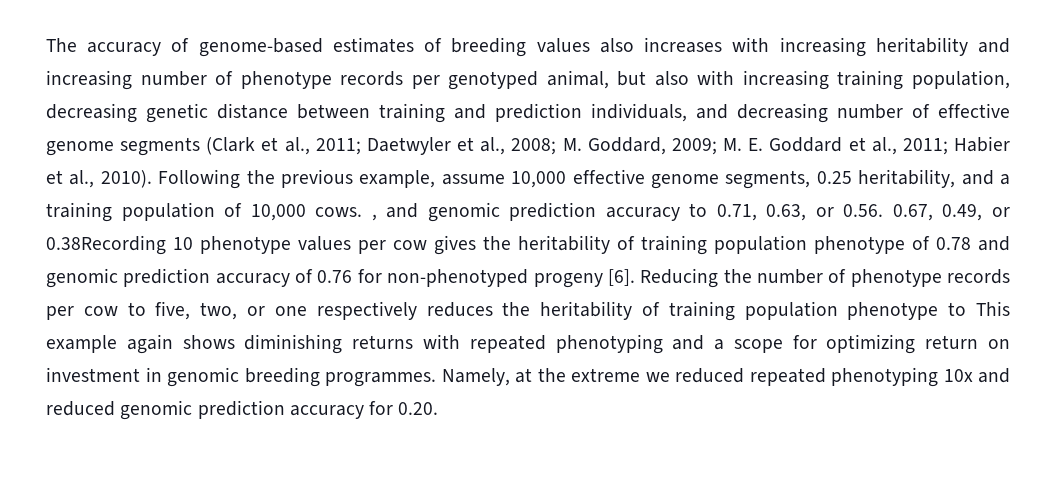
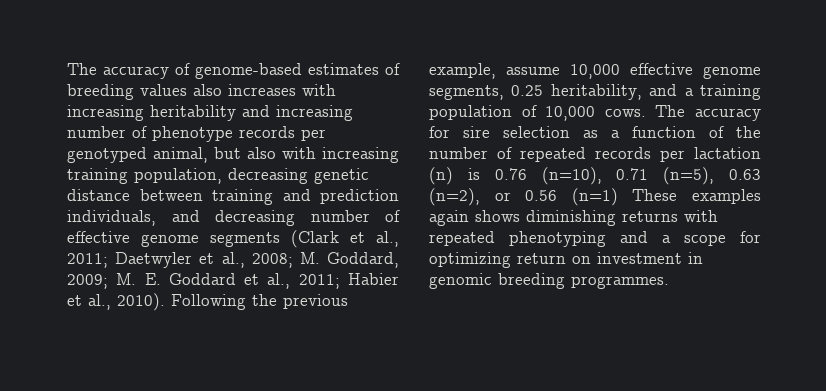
- Following the previous example, assume 10,000 effective genome segments, 0.25 heritability, and a training population of 10,000 cows. , and genomic prediction accuracy to 0.71, 0.63, or 0.56. 0.67, 0.49, or 0.38Recording 10 phenotype values per cow gives the heritability of training population phenotype of 0.78 and genomic prediction accuracy of 0.76 for non-phenotyped progeny [6]. Reducing the number of phenotype records per cow to five, two, or one respectively reduces the heritability of training population phenotype to This example again shows diminishing returns with repeated phenotyping and a scope for optimizing return on investment in genomic breeding programmes. Namely, at the extreme we reduced repeated phenotyping 10x and reduced genomic prediction accuracy for 0.20.
+ Following the previous example, assume 10,000 effective genome segments, 0.25 heritability, and a training population of 10,000 cows. The accuracy for sire selection as a function of the number of repeated records per lactation (n) is 0.76 (n=10), 0.71 (n=5), 0.63 (n=2), or 0.56 (n=1) These examples again shows diminishing returns with repeated phenotyping and a scope for optimizing return on investment in genomic breeding programmes.

